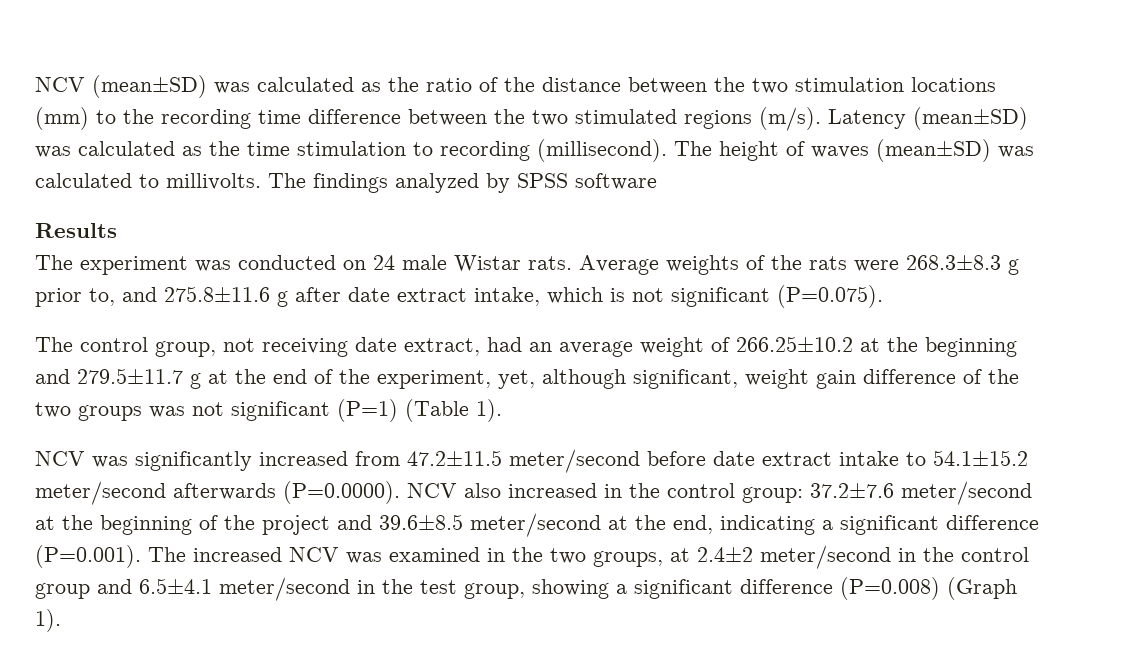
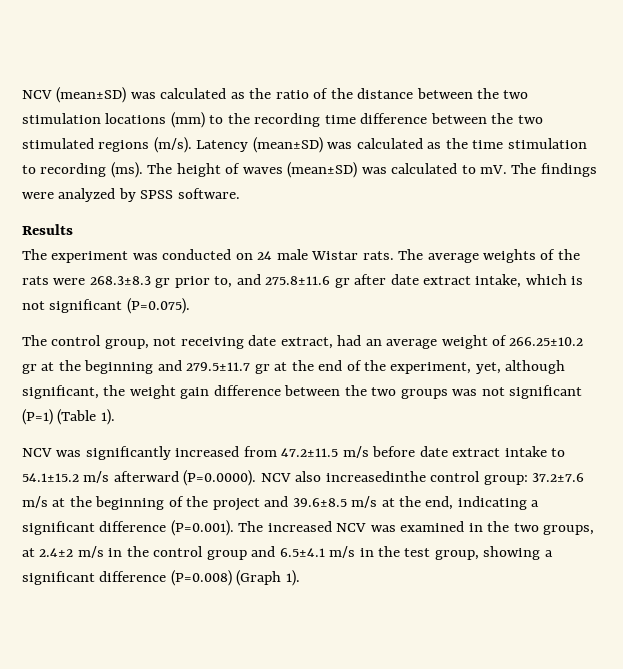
- Latency (mean±SD) was calculated as the time stimulation to recording (millisecond).
+ Latency (mean±SD) was calculated as the time stimulation to recording (ms).
- The height of waves (mean±SD) was calculated to millivolts.
+ The height of waves (mean±SD) was calculated to mV.
- The findings analyzed by SPSS software
+ The findings were analyzed by SPSS software.
- Average weights of the rats were 268.3±8.3 g prior to, and 275.8±11.6 g after date extract intake, which is not significant (P=0.075).
+ The average weights of the rats were 268.3±8.3 gr prior to, and 275.8±11.6 gr after date extract intake, which is not significant (P=0.075).
- The control group, not receiving date extract, had an average weight of 266.25±10.2 at the beginning and 279.5±11.7 g at the end of the experiment, yet, although significant, weight gain difference of the two groups was not significant (P=1) (Table 1).
+ The control group, not receiving date extract, had an average weight of 266.25±10.2 gr at the beginning and 279.5±11.7 gr at the end of the experiment, yet, although significant, the weight gain difference between the two groups was not significant (P=1) (Table 1).
- NCV was significantly increased from 47.2±11.5 meter/second before date extract intake to 54.1±15.2 meter/second afterwards (P=0.0000). NCV also increased in the control group:
+ NCV was significantly increased from 47.2±11.5 m/s before date extract intake to 54.1±15.2 m/s afterward (P=0.0000). NCV also increasedinthe control group:
- 37.2±7.6 meter/second at the beginning of the project and 39.6±8.5 meter/second at the end, indicating a significant difference (P=0.001). The increased NCV was examined in the two groups, at 2.4±2 meter/second in the control group and 6.5±4.1 meter/second in the test group, showing a significant difference (P=0.008) (Graph 1).
+ 37.2±7.6 m/s at the beginning of the project and 39.6±8.5 m/s at the end, indicating a significant difference (P=0.001). The increased NCV was examined in the two groups, at 2.4±2 m/s in the control group and 6.5±4.1 m/s in the test group, showing a significant difference (P=0.008) (Graph 1).

